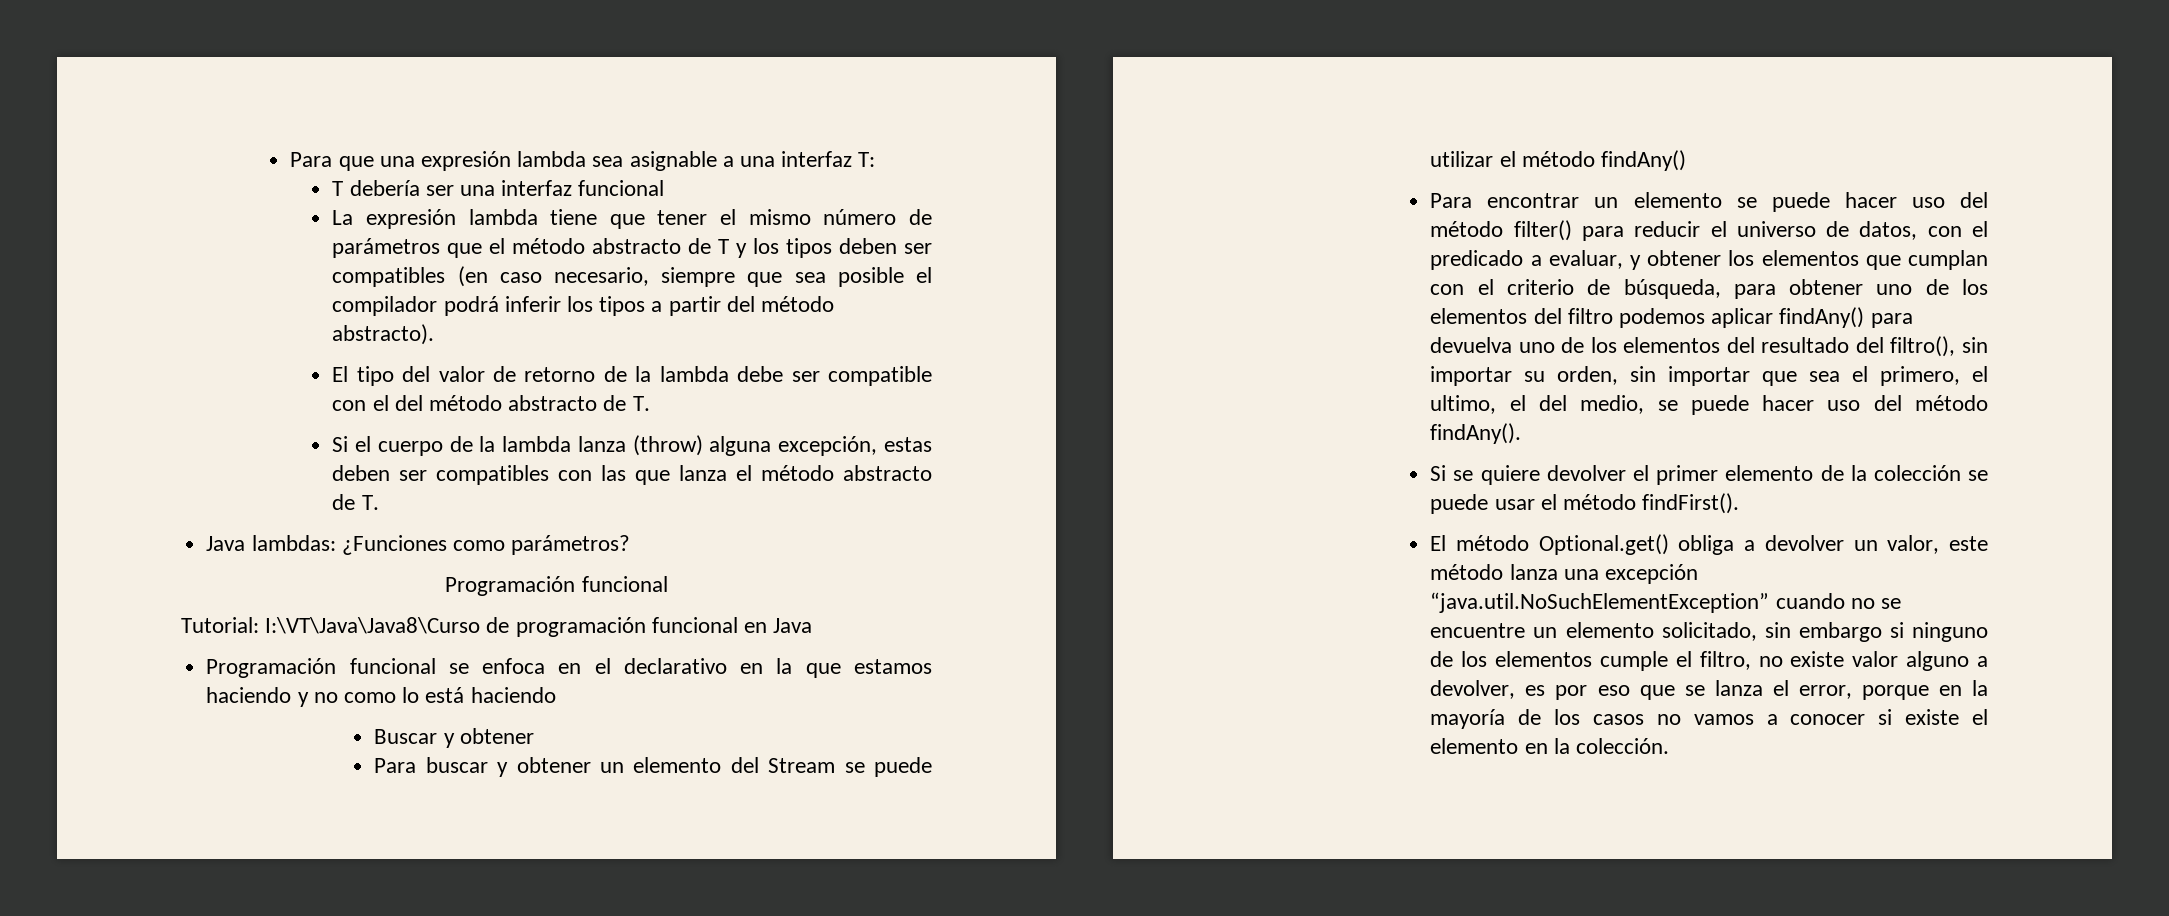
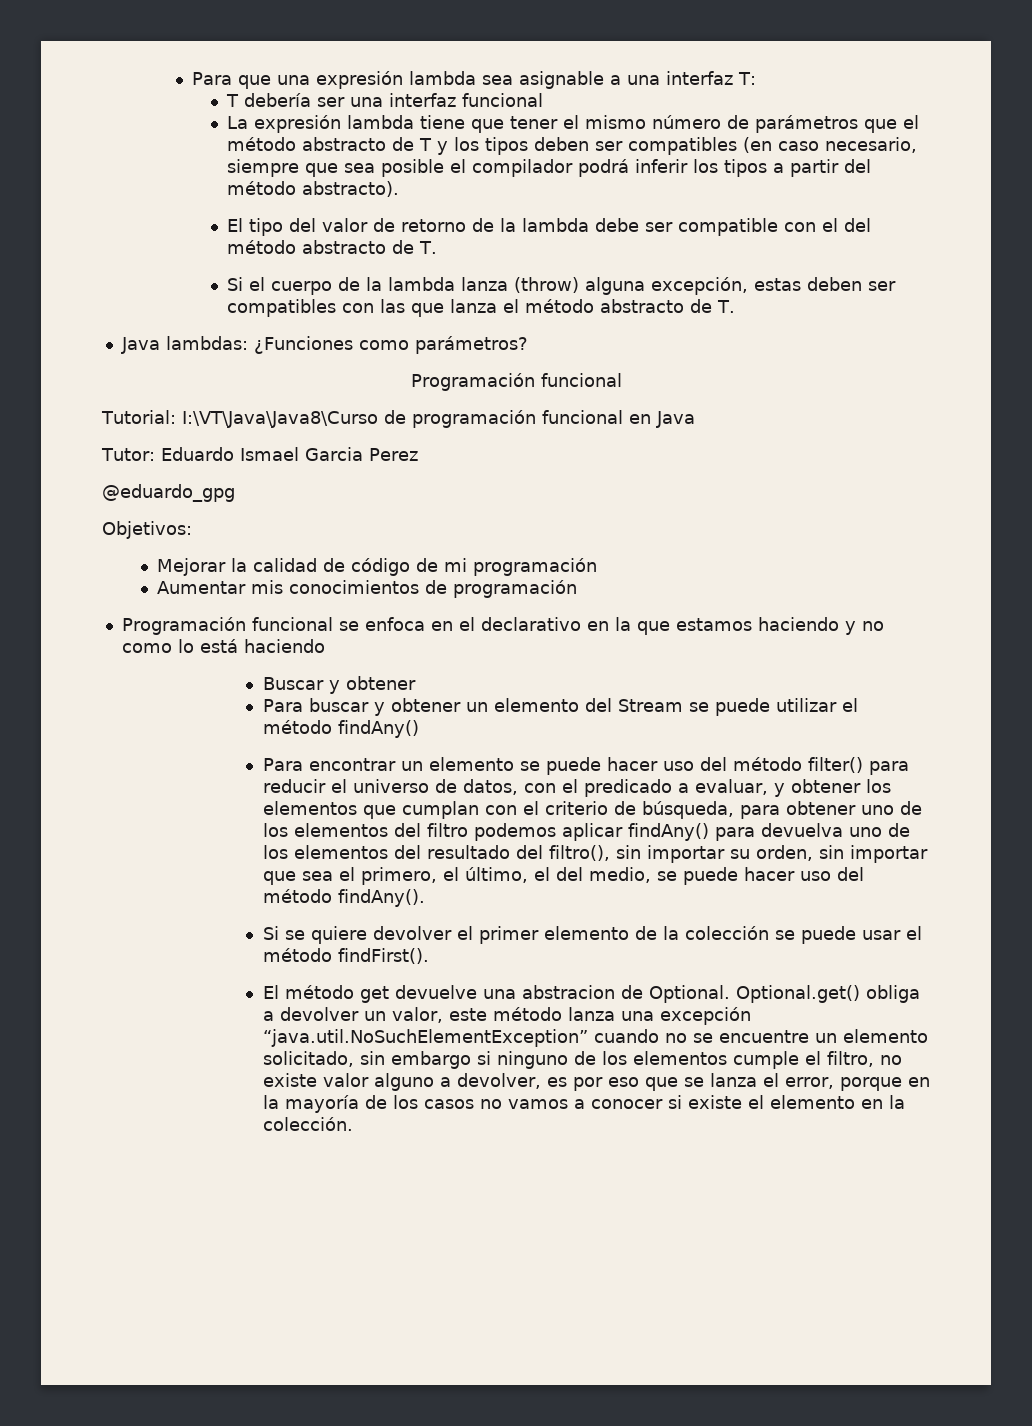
+ Tutor: Eduardo Ismael Garcia Perez
+ @eduardo_gpg
+ Objetivos:
+ Mejorar la calidad de código de mi programación
+ Aumentar mis conocimientos de programación
- Para encontrar un elemento se puede hacer uso del método filter() para reducir el universo de datos, con el predicado a evaluar, y obtener los elementos que cumplan con el criterio de búsqueda, para obtener uno de los elementos del filtro podemos aplicar findAny() para devuelva uno de los elementos del resultado del filtro(), sin importar su orden, sin importar que sea el primero, el ultimo, el del medio, se puede hacer uso del método findAny().
+ Para encontrar un elemento se puede hacer uso del método filter() para reducir el universo de datos, con el predicado a evaluar, y obtener los elementos que cumplan con el criterio de búsqueda, para obtener uno de los elementos del filtro podemos aplicar findAny() para devuelva uno de los elementos del resultado del filtro(), sin importar su orden, sin importar que sea el primero, el último, el del medio, se puede hacer uso del método findAny().
- El método Optional.get() obliga a devolver un valor, este método lanza una excepción “java.util.NoSuchElementException” cuando no se encuentre un elemento solicitado, sin embargo si ninguno de los elementos cumple el filtro, no existe valor alguno a devolver, es por eso que se lanza el error, porque en la mayoría de los casos no vamos a conocer si existe el elemento en la colección.
+ El método get devuelve una abstracion de Optional. Optional.get() obliga a devolver un valor, este método lanza una excepción “java.util.NoSuchElementException” cuando no se encuentre un elemento solicitado, sin embargo si ninguno de los elementos cumple el filtro, no existe valor alguno a devolver, es por eso que se lanza el error, porque en la mayoría de los casos no vamos a conocer si existe el elemento en la colección.

